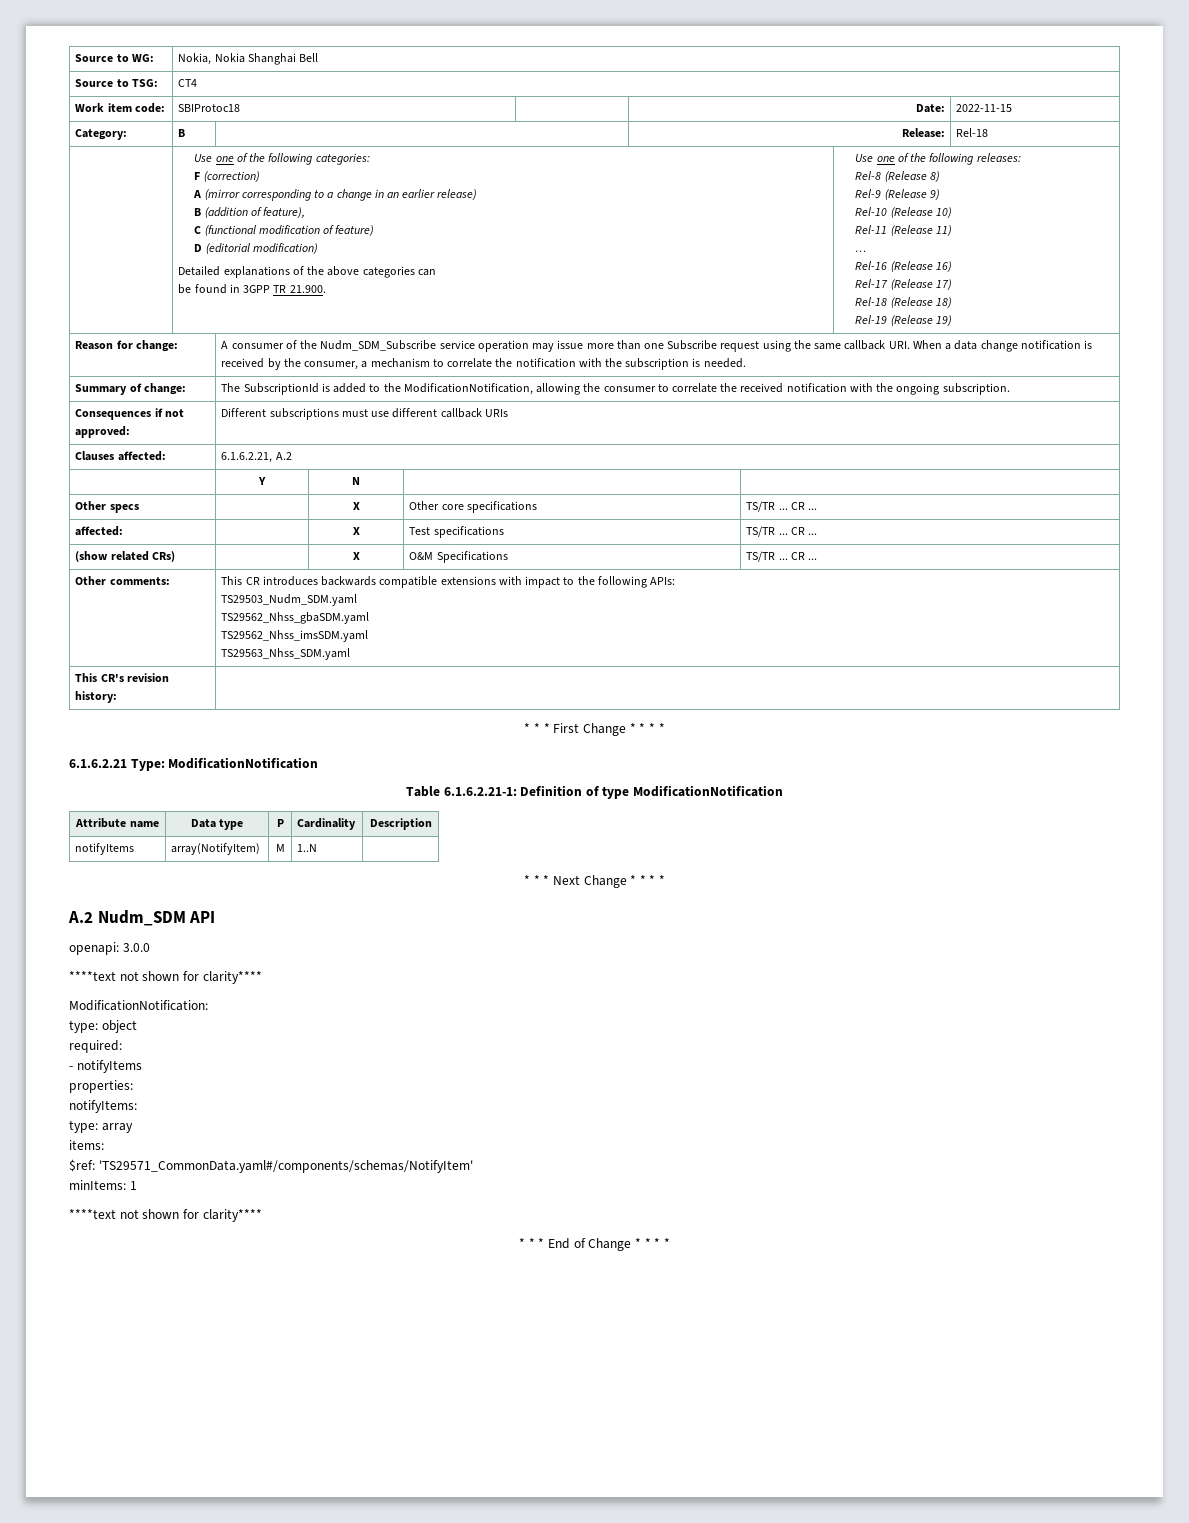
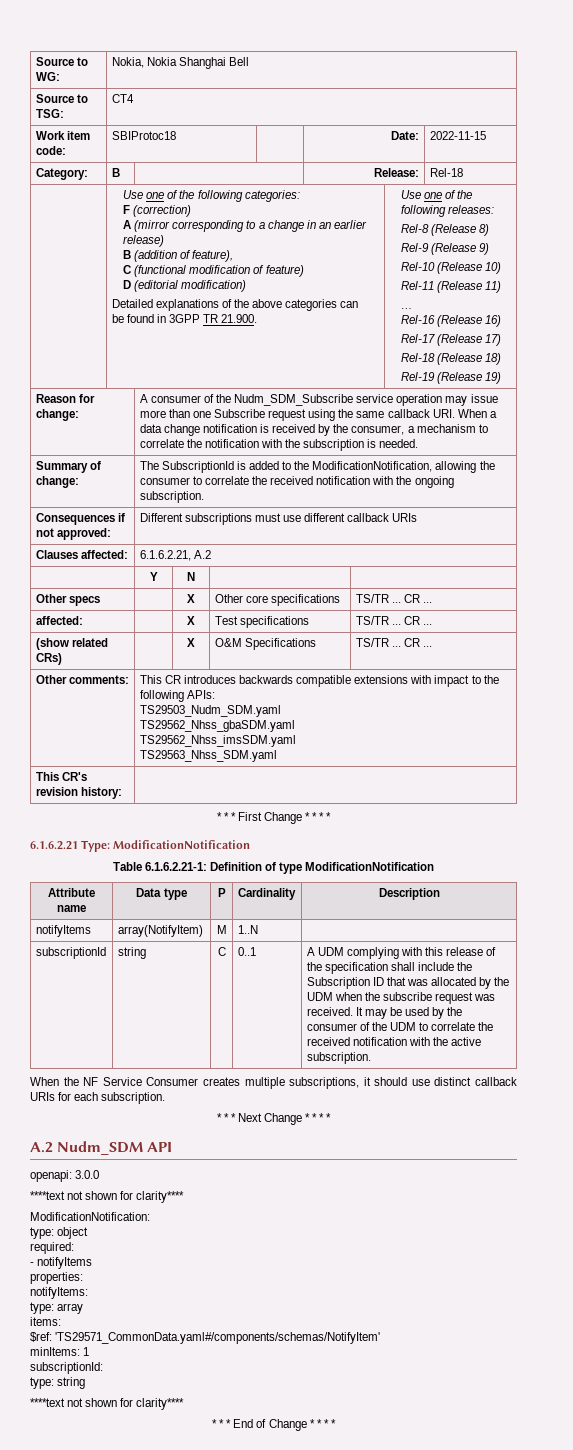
+ subscriptionId | string | C | 0..1 | A UDM complying with this release of the specification shall include the Subscription ID that was allocated by the UDM when the subscribe request was received. It may be used by the consumer of the UDM to correlate the received notification with the active subscription.
+ When the NF Service Consumer creates multiple subscriptions, it should use distinct callback URIs for each subscription.
+ subscriptionId:
+ type: string

